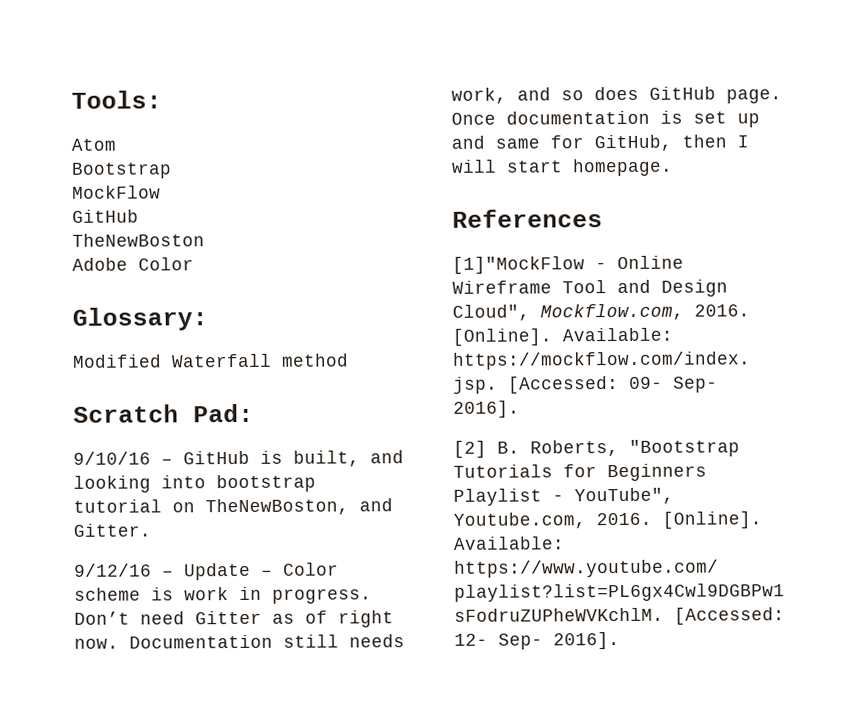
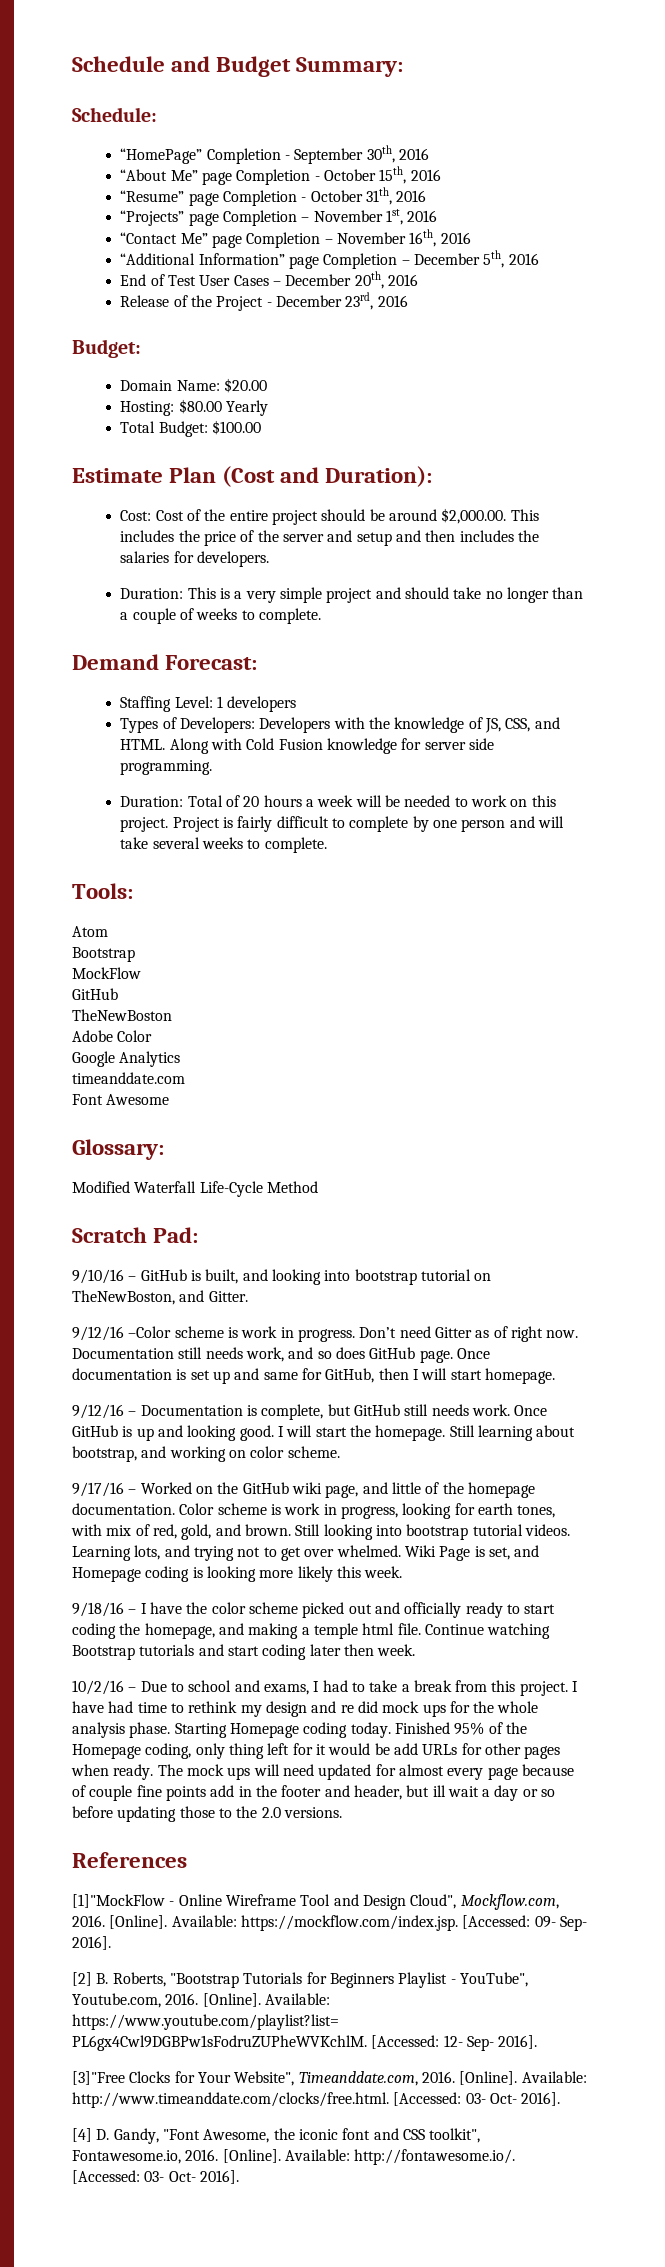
+ Schedule and Budget Summary:
+ Schedule:
+ “HomePage” Completion - September 30th, 2016
+ “About Me” page Completion - October 15th, 2016
+ “Resume” page Completion - October 31th, 2016
+ “Projects” page Completion – November 1st, 2016
+ “Contact Me” page Completion – November 16th, 2016
+ “Additional Information” page Completion – December 5th, 2016
+ End of Test User Cases – December 20th, 2016
+ Release of the Project - December 23rd, 2016
+ Budget:
+ Domain Name: $20.00
+ Hosting: $80.00 Yearly
+ Total Budget: $100.00
+ Estimate Plan (Cost and Duration):
+ Cost: Cost of the entire project should be around $2,000.00. This includes the price of the server and setup and then includes the salaries for developers.
+ Duration: This is a very simple project and should take no longer than a couple of weeks to complete.
+ Demand Forecast:
+ Staffing Level: 1 developers
+ Types of Developers: Developers with the knowledge of JS, CSS, and HTML. Along with Cold Fusion knowledge for server side programming.
+ Duration: Total of 20 hours a week will be needed to work on this project. Project is fairly difficult to complete by one person and will take several weeks to complete.
+ Google Analytics
+ timeanddate.com
+ Font Awesome
- Modified Waterfall method
+ Modified Waterfall Life-Cycle Method
- 9/12/16 – Update – Color scheme is work in progress.
+ 9/12/16 –Color scheme is work in progress.
+ 9/12/16 – Documentation is complete, but GitHub still needs work. Once GitHub is up and looking good. I will start the homepage. Still learning about bootstrap, and working on color scheme.
+ 9/17/16 – Worked on the GitHub wiki page, and little of the homepage documentation. Color scheme is work in progress, looking for earth tones, with mix of red, gold, and brown. Still looking into bootstrap tutorial videos. Learning lots, and trying not to get over whelmed. Wiki Page is set, and Homepage coding is looking more likely this week.
+ 9/18/16 – I have the color scheme picked out and officially ready to start coding the homepage, and making a temple html file. Continue watching Bootstrap tutorials and start coding later then week.
+ 10/2/16 – Due to school and exams, I had to take a break from this project. I have had time to rethink my design and re did mock ups for the whole analysis phase. Starting Homepage coding today. Finished 95% of the Homepage coding, only thing left for it would be add URLs for other pages when ready. The mock ups will need updated for almost every page because of couple fine points add in the footer and header, but ill wait a day or so before updating those to the 2.0 versions.
+ [3]"Free Clocks for Your Website", Timeanddate.com, 2016. [Online]. Available: http://www.timeanddate.com/clocks/free.html. [Accessed: 03- Oct- 2016].
+ [4] D. Gandy, "Font Awesome, the iconic font and CSS toolkit", Fontawesome.io, 2016. [Online]. Available: http://fontawesome.io/. [Accessed: 03- Oct- 2016].

